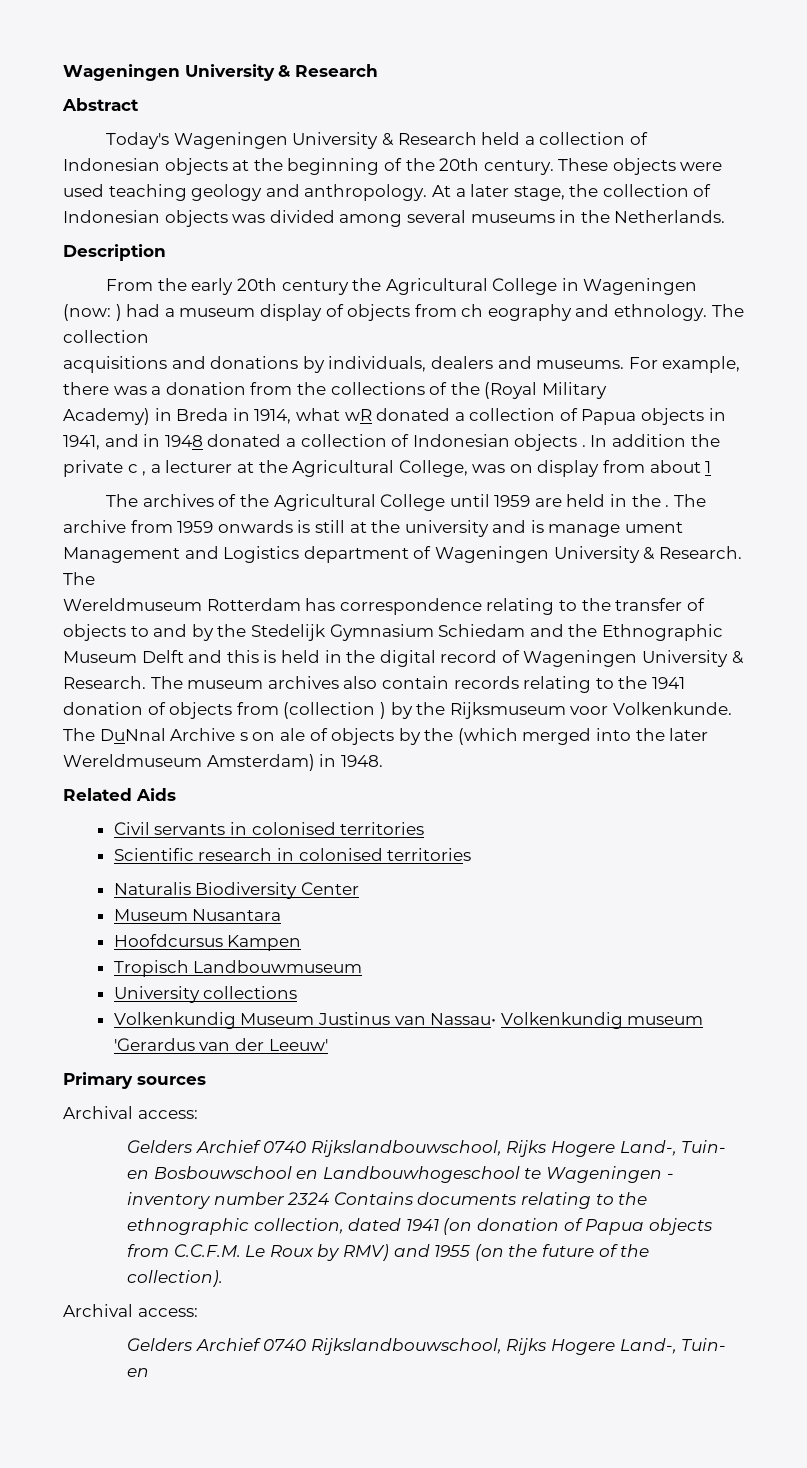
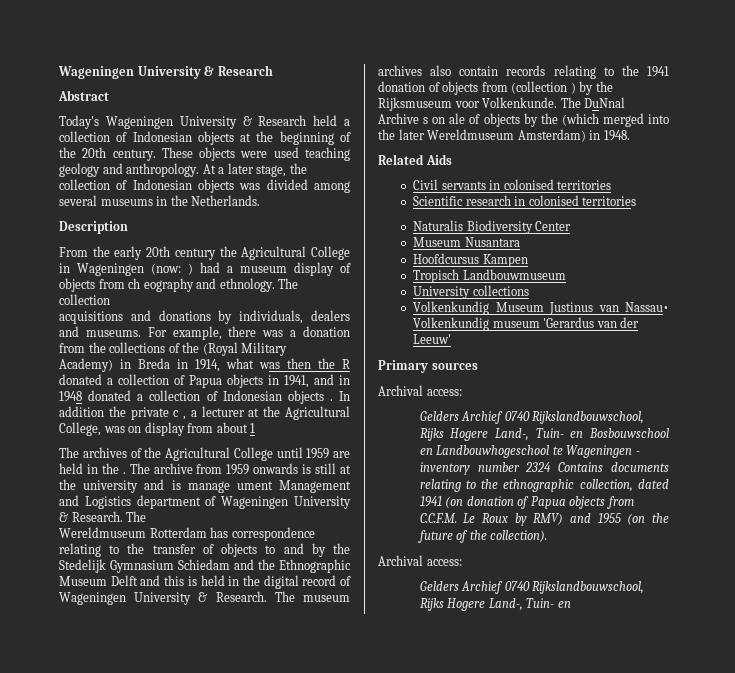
- Academy) in Breda in 1914, what wR donated a collection of Papua objects in 1941, and in 1948 donated a collection of Indonesian objects .
+ Academy) in Breda in 1914, what was then the R donated a collection of Papua objects in 1941, and in 1948 donated a collection of Indonesian objects .

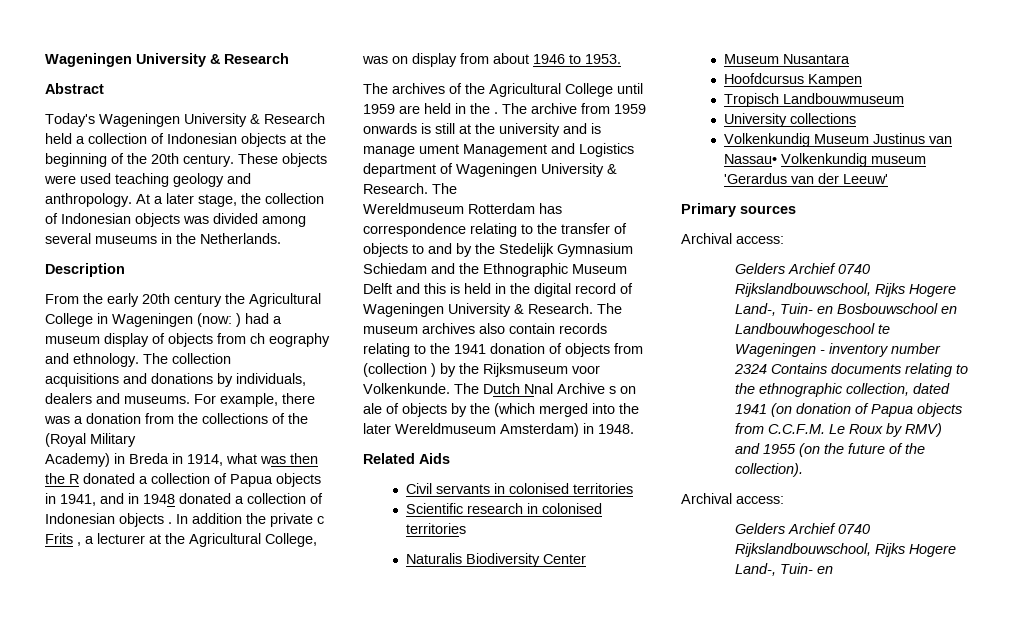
- In addition the private c , a lecturer at the Agricultural College, was on display from about 1
+ In addition the private c Frits , a lecturer at the Agricultural College, was on display from about 1946 to 1953.
- The DuNnal Archive s on ale of objects by the (which merged into the later Wereldmuseum Amsterdam) in 1948.
+ The Dutch Nnal Archive s on ale of objects by the (which merged into the later Wereldmuseum Amsterdam) in 1948.

